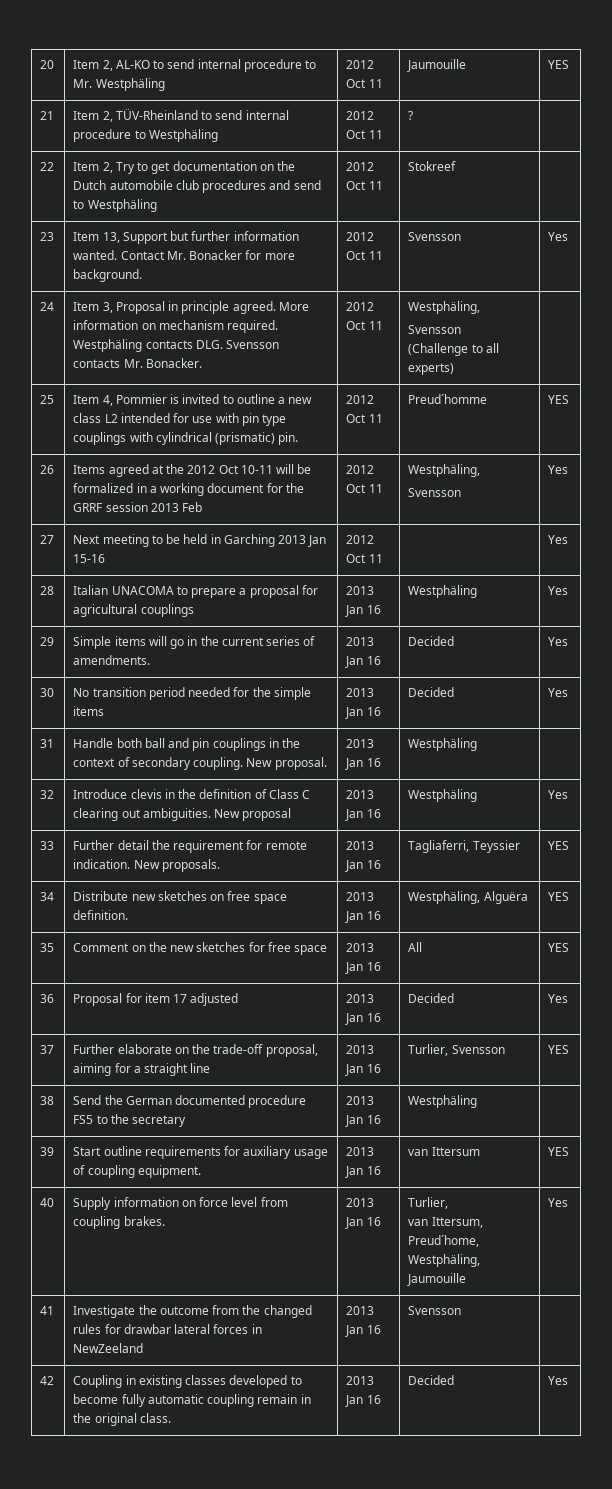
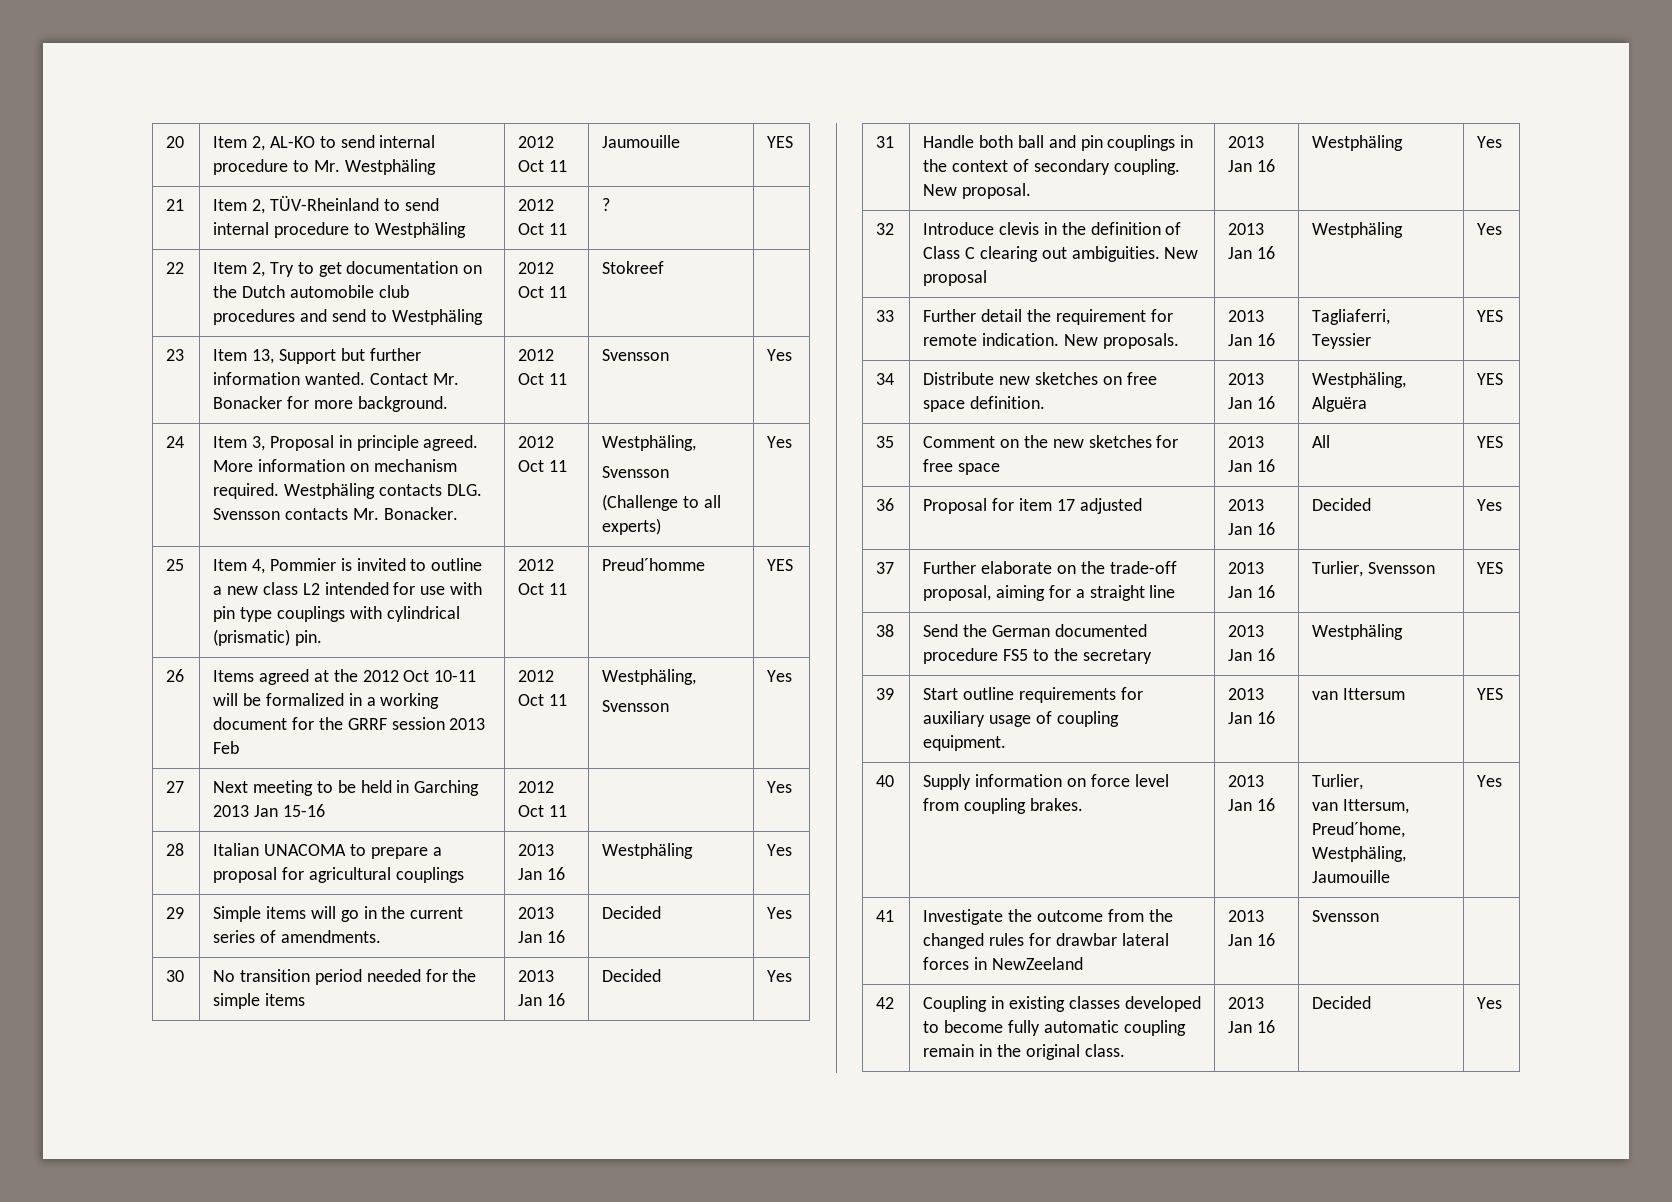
  24 | Item 3, Proposal in principle agreed. More information on mechanism required. Westphäling contacts DLG. Svensson contacts Mr. Bonacker. | 2012 Oct 11 | Westphäling,
  Svensson
- (Challenge to all experts) |
+ (Challenge to all experts) | Yes
- 31 | Handle both ball and pin couplings in the context of secondary coupling. New proposal. | 2013 Jan 16 | Westphäling |
+ 31 | Handle both ball and pin couplings in the context of secondary coupling. New proposal. | 2013 Jan 16 | Westphäling | Yes

